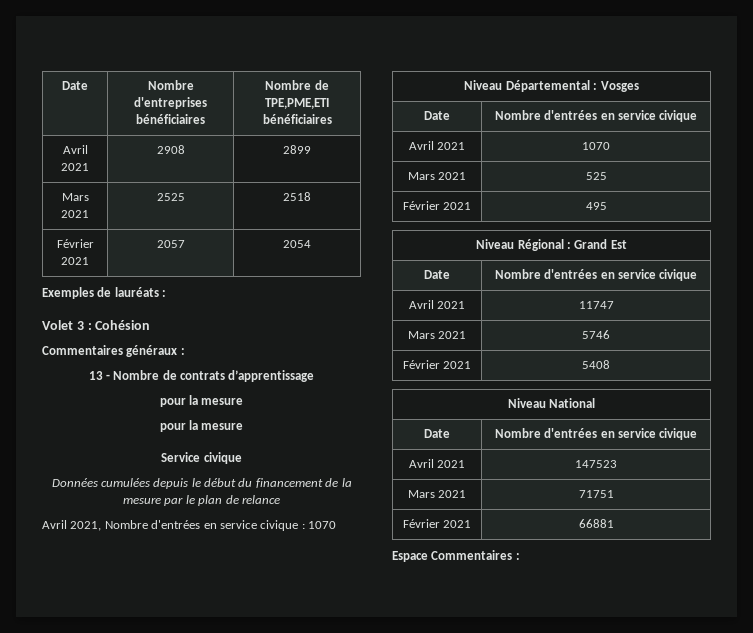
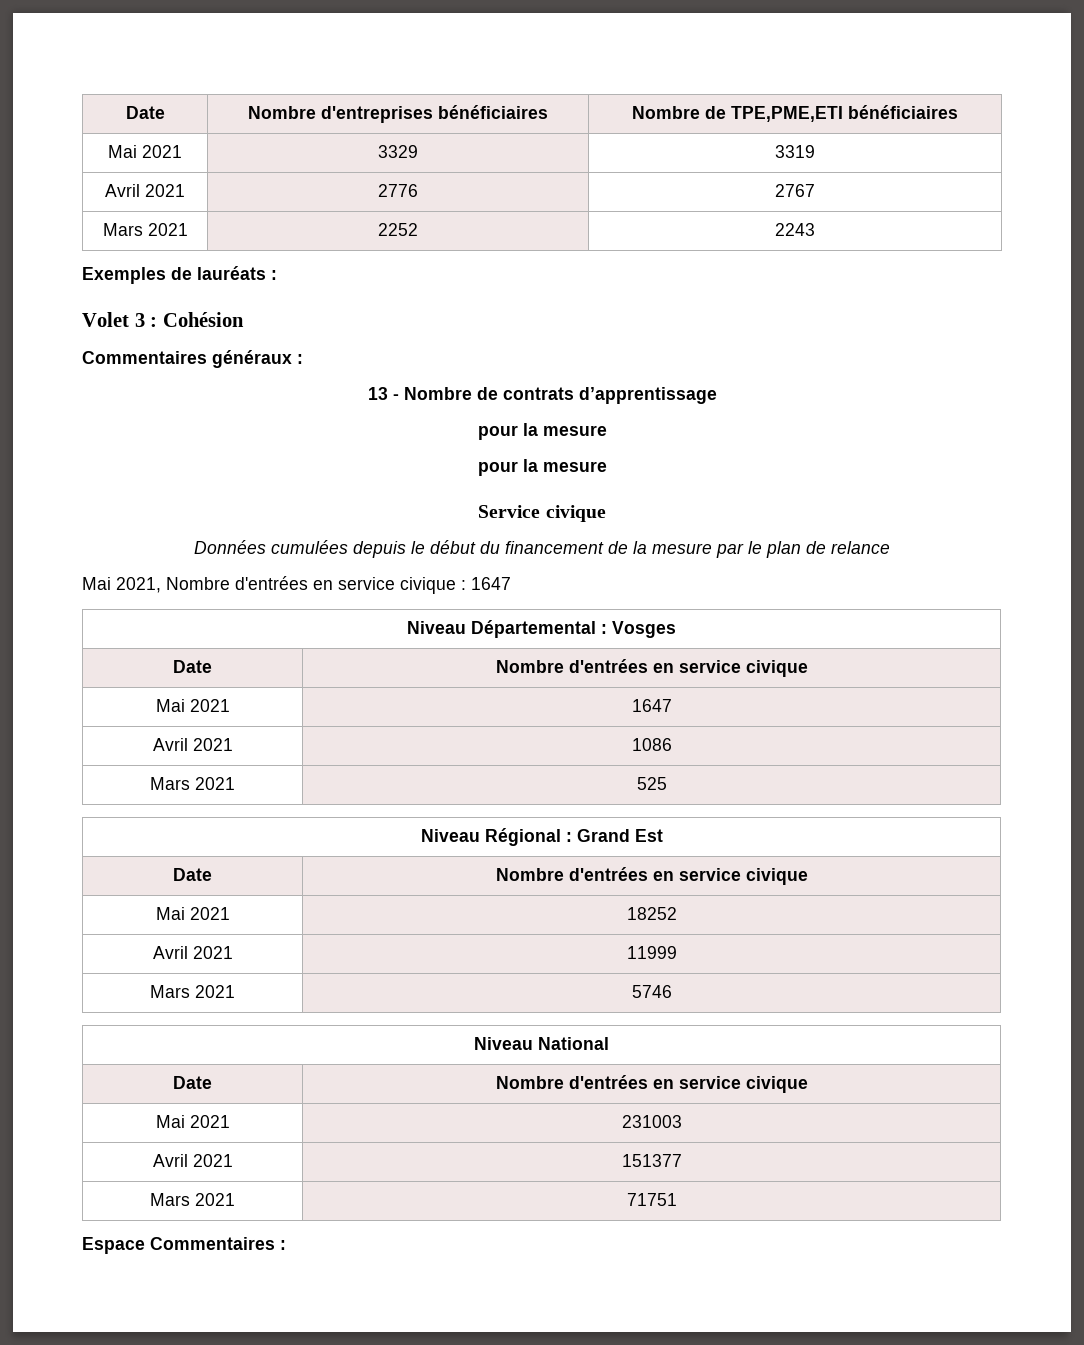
- Avril 2021 | 2908 | 2899
- Mars 2021 | 2525 | 2518
- Février 2021 | 2057 | 2054
+ Mai 2021 | 3329 | 3319
+ Avril 2021 | 2776 | 2767
+ Mars 2021 | 2252 | 2243
- Avril 2021, Nombre d'entrées en service civique : 1070
+ Mai 2021, Nombre d'entrées en service civique : 1647
- Avril 2021 | 1070
+ Mai 2021 | 1647
+ Avril 2021 | 1086
- Février 2021 | 495
- Avril 2021 | 11747
+ Mai 2021 | 18252
+ Avril 2021 | 11999
- Février 2021 | 5408
- Avril 2021 | 147523
+ Mai 2021 | 231003
+ Avril 2021 | 151377
- Février 2021 | 66881

